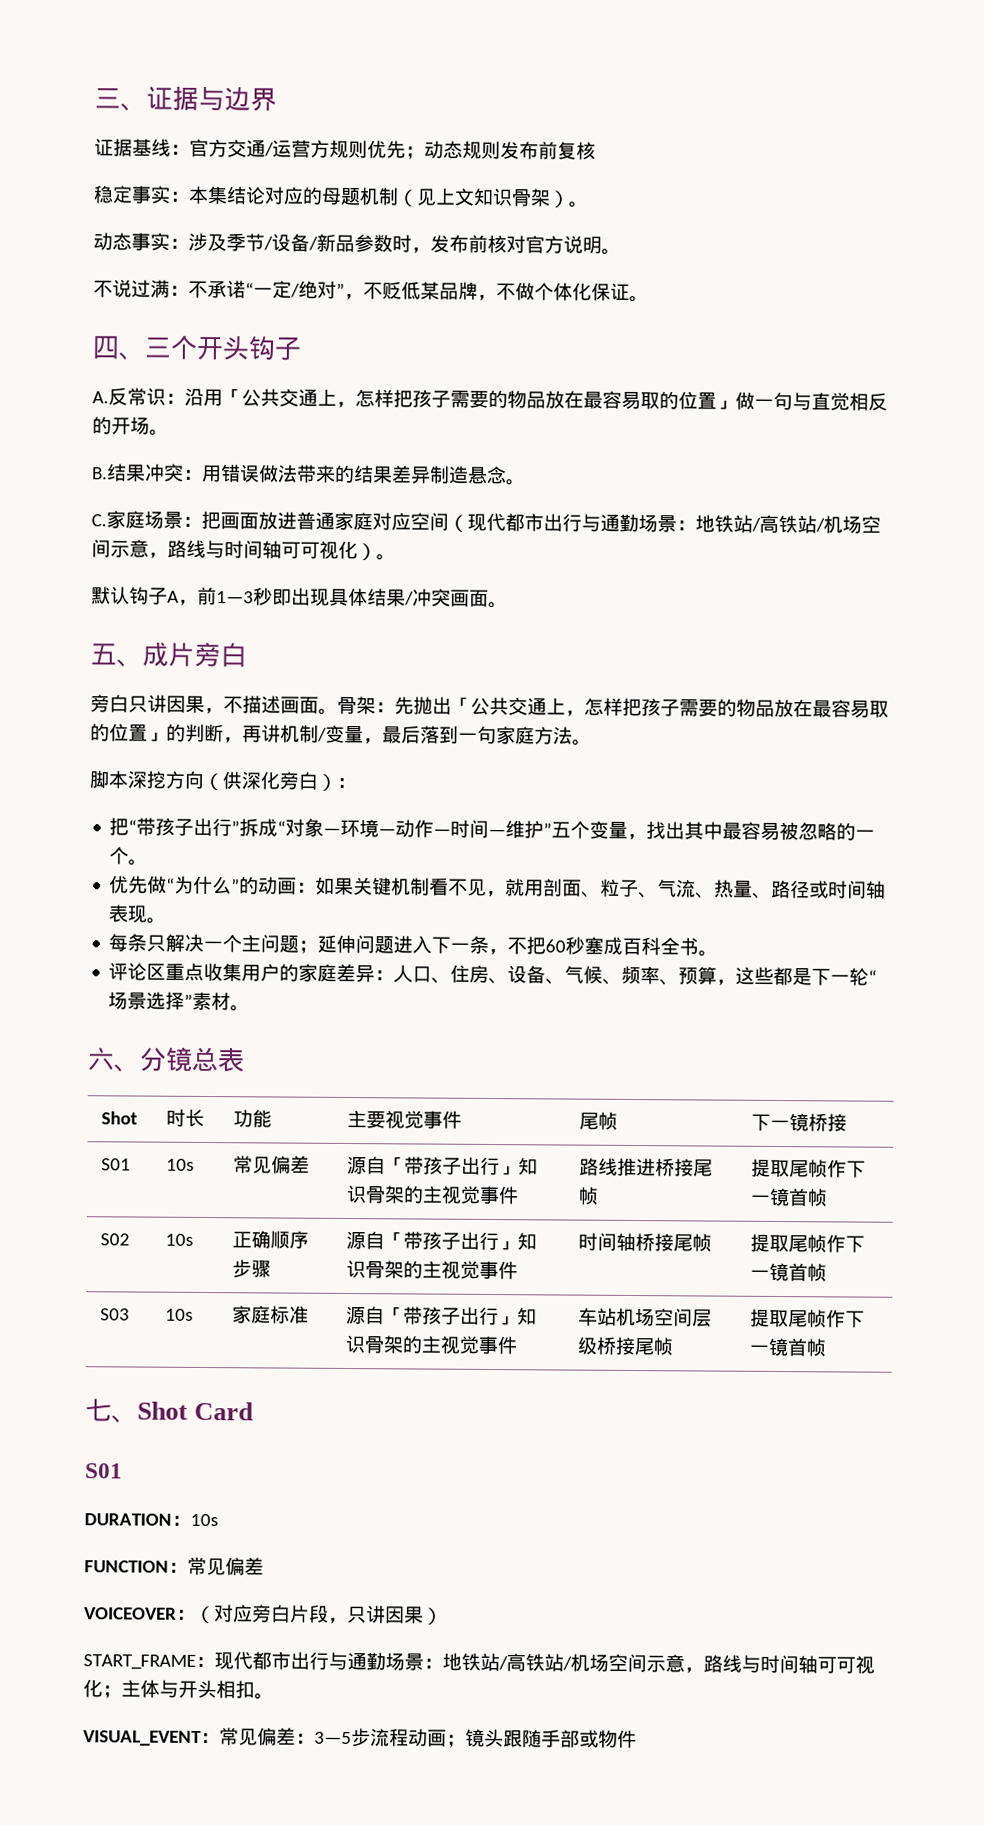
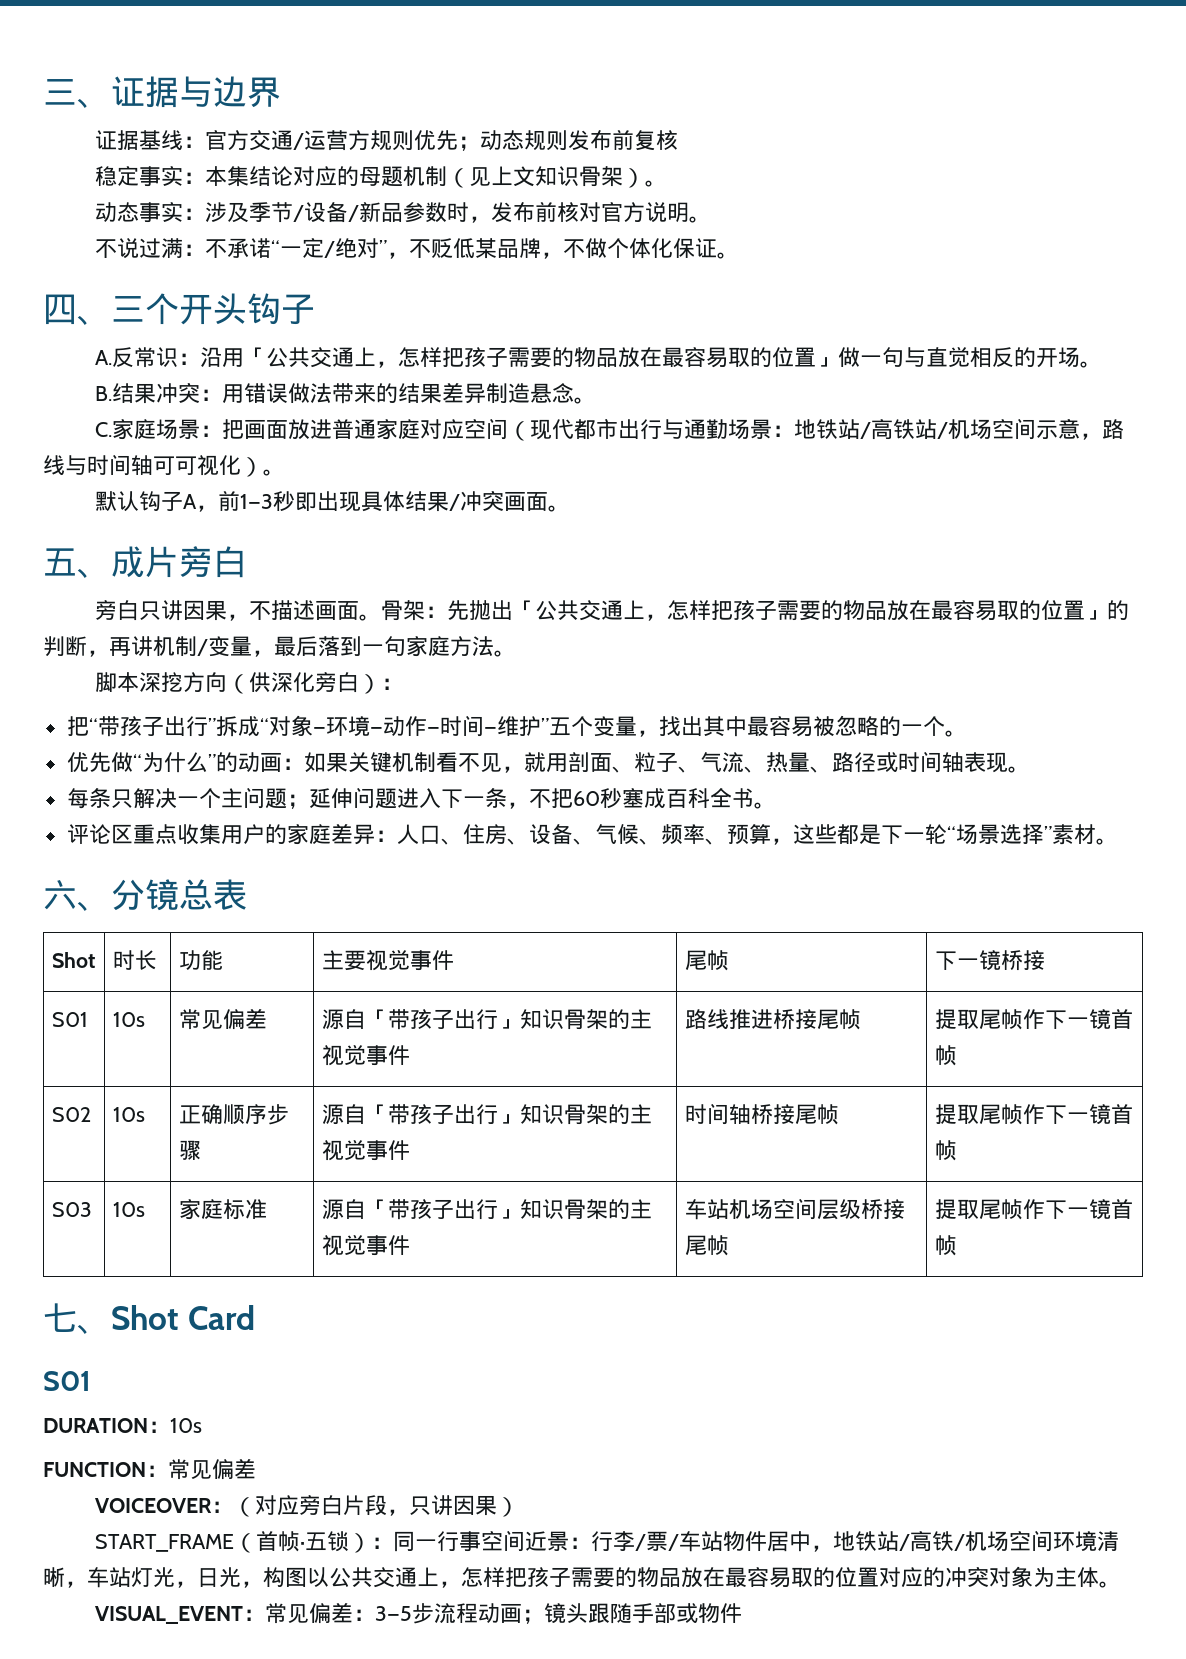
- START_FRAME：现代都市出行与通勤场景：地铁站/高铁站/机场空间示意，路线与时间轴可可视化；主体与开头相扣。
+ START_FRAME（首帧·五锁）：同一行事空间近景：行李/票/车站物件居中，地铁站/高铁/机场空间环境清晰，车站灯光，日光，构图以公共交通上，怎样把孩子需要的物品放在最容易取的位置对应的冲突对象为主体。

